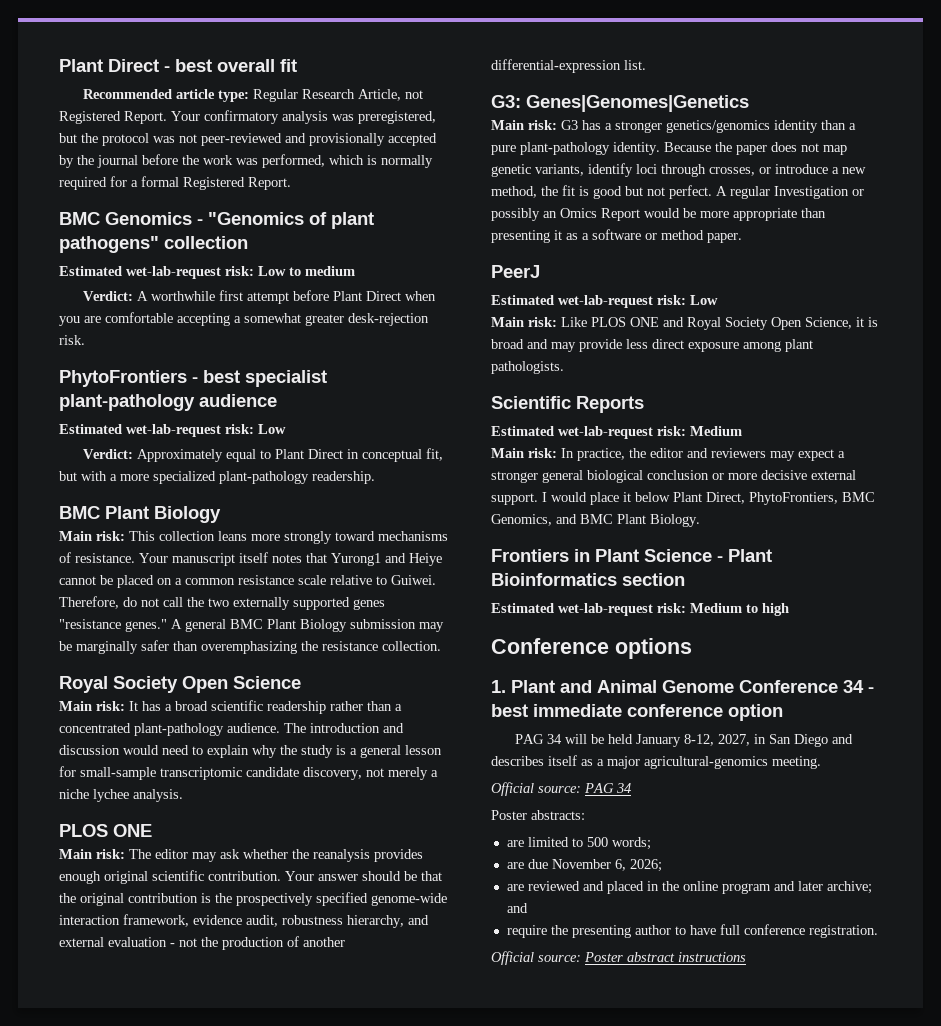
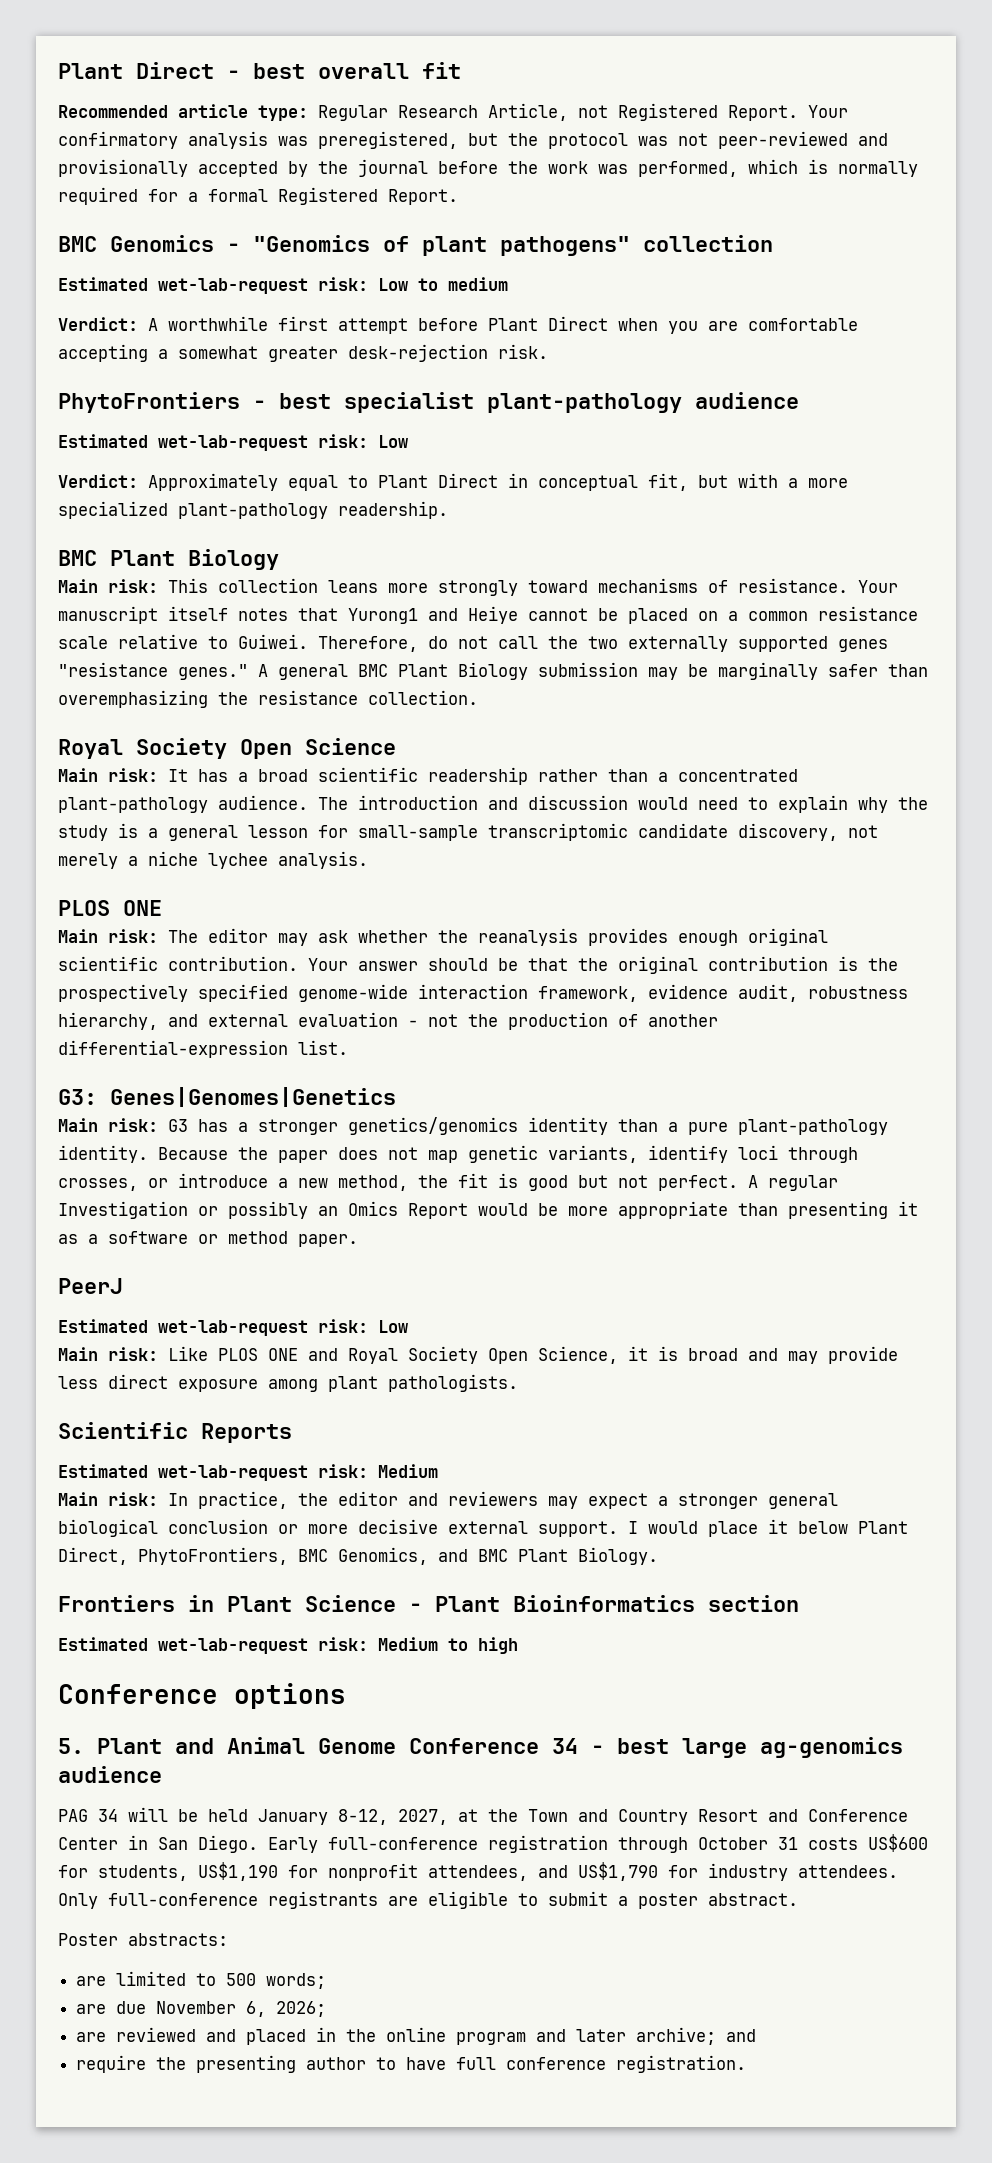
- 1. Plant and Animal Genome Conference 34 - best immediate conference option
+ 5. Plant and Animal Genome Conference 34 - best large ag-genomics audience
- PAG 34 will be held January 8-12, 2027, in San Diego and describes itself as a major agricultural-genomics meeting.
- Official source: PAG 34
+ PAG 34 will be held January 8-12, 2027, at the Town and Country Resort and Conference Center in San Diego. Early full-conference registration through October 31 costs US$600 for students, US$1,190 for nonprofit attendees, and US$1,790 for industry attendees. Only full-conference registrants are eligible to submit a poster abstract.
- Official source: Poster abstract instructions

